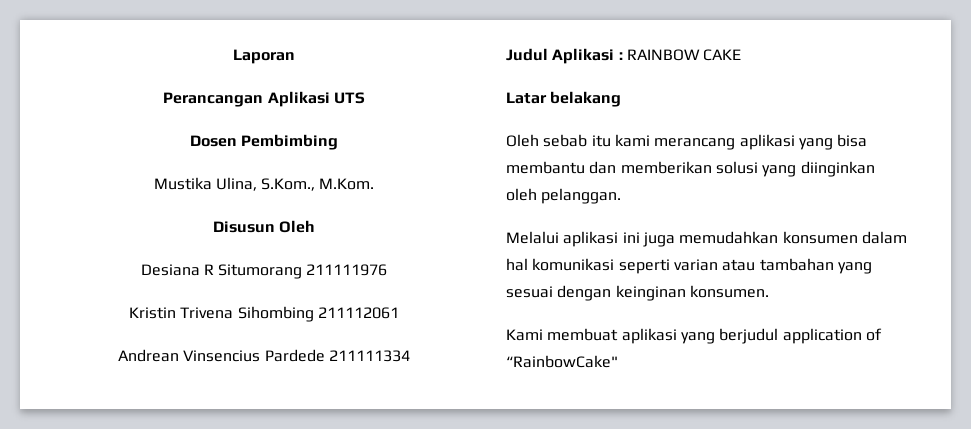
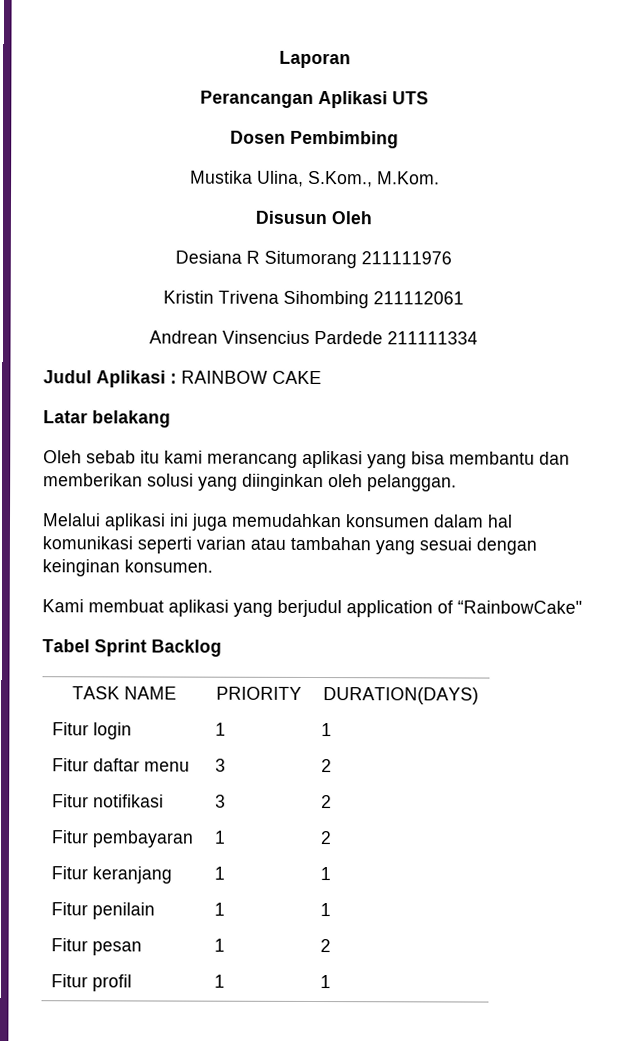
+ Tabel Sprint Backlog
+ TASK NAME | PRIORITY | DURATION(DAYS)
+ Fitur login | 1 | 1
+ Fitur daftar menu | 3 | 2
+ Fitur notifikasi | 3 | 2
+ Fitur pembayaran | 1 | 2
+ Fitur keranjang | 1 | 1
+ Fitur penilain | 1 | 1
+ Fitur pesan | 1 | 2
+ Fitur profil | 1 | 1

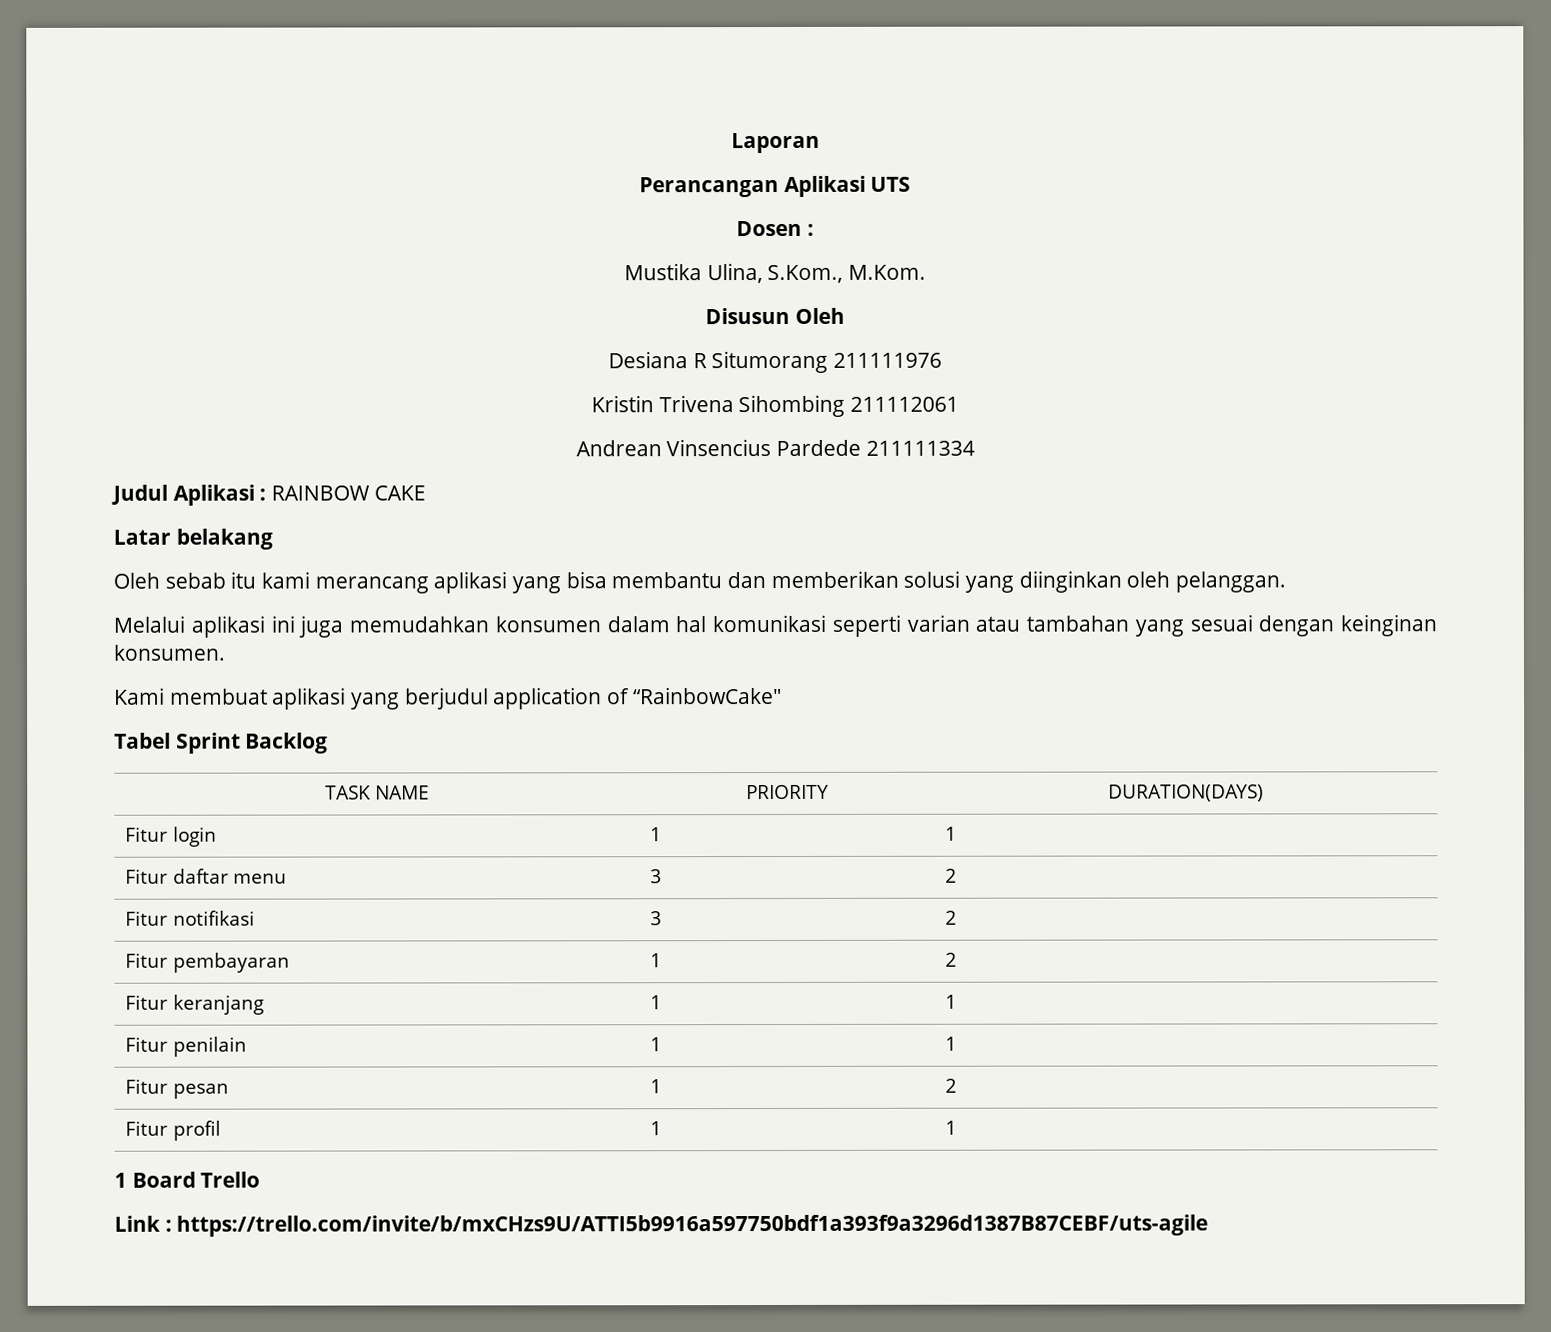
- Dosen Pembimbing
+ Dosen :
+ 1 Board Trello
+ Link : https://trello.com/invite/b/mxCHzs9U/ATTI5b9916a597750bdf1a393f9a3296d1387B87CEBF/uts-agile

